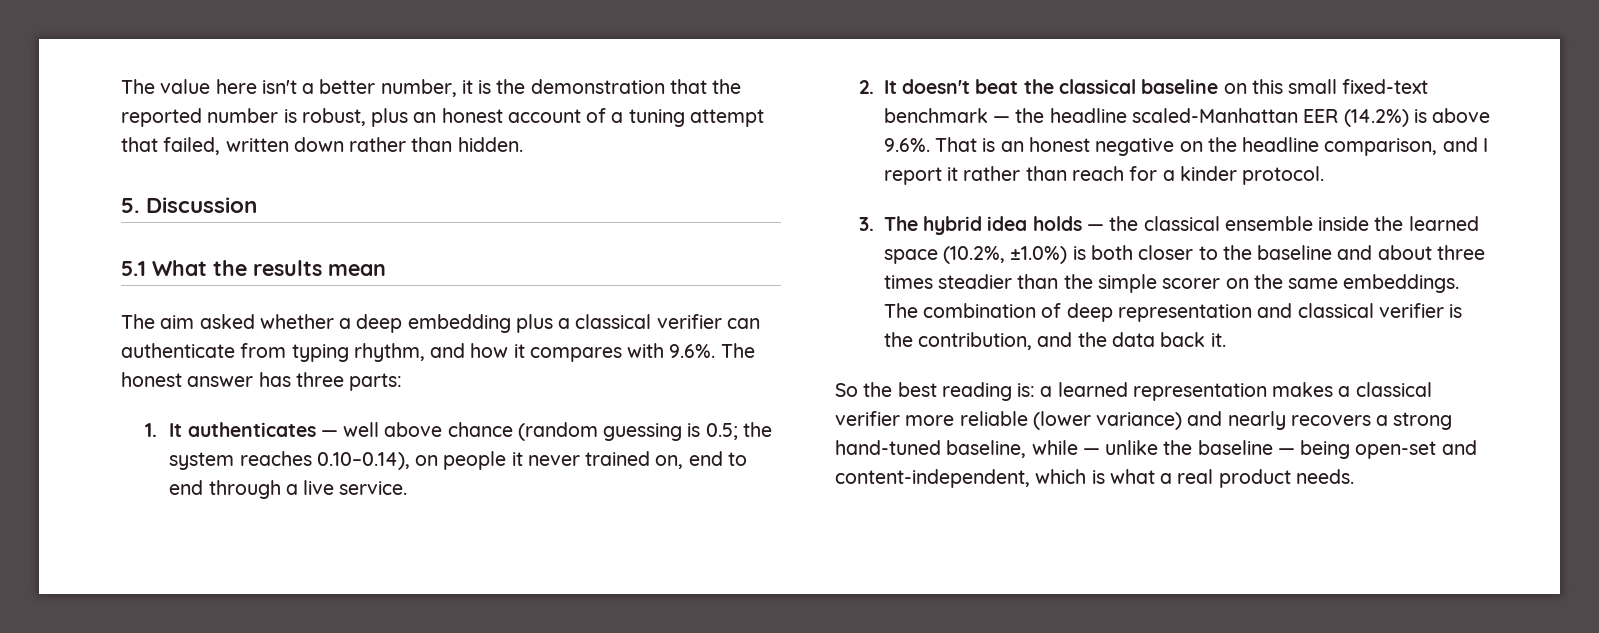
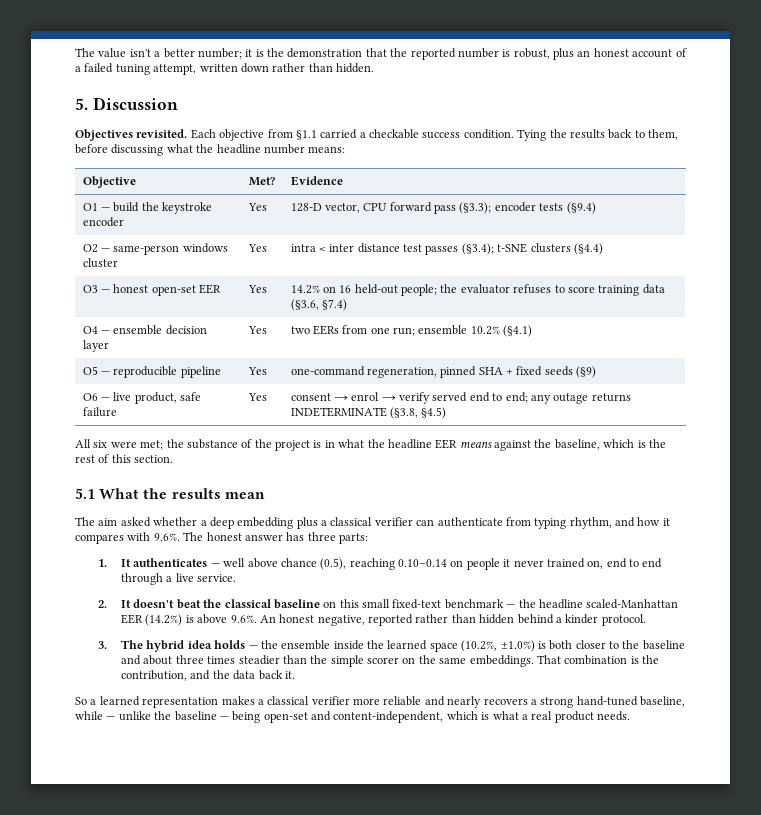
- The value here isn't a better number, it is the demonstration that the reported number is robust, plus an honest account of a tuning attempt that failed, written down rather than hidden.
+ The value isn't a better number; it is the demonstration that the reported number is robust, plus an honest account of a failed tuning attempt, written down rather than hidden.
+ Objectives revisited. Each objective from §1.1 carried a checkable success condition. Tying the results back to them, before discussing what the headline number means:
+ Objective | Met? | Evidence
+ O1 — build the keystroke encoder | Yes | 128-D vector, CPU forward pass (§3.3); encoder tests (§9.4)
+ O2 — same-person windows cluster | Yes | intra < inter distance test passes (§3.4); t-SNE clusters (§4.4)
+ O3 — honest open-set EER | Yes | 14.2% on 16 held-out people; the evaluator refuses to score training data (§3.6, §7.4)
+ O4 — ensemble decision layer | Yes | two EERs from one run; ensemble 10.2% (§4.1)
+ O5 — reproducible pipeline | Yes | one-command regeneration, pinned SHA + fixed seeds (§9)
+ O6 — live product, safe failure | Yes | consent → enrol → verify served end to end; any outage returns INDETERMINATE (§3.8, §4.5)
+ All six were met; the substance of the project is in what the headline EER means against the baseline, which is the rest of this section.
- 1. It authenticates — well above chance (random guessing is 0.5; the system reaches 0.10–0.14), on people it never trained on, end to end through a live service.
+ 1. It authenticates — well above chance (0.5), reaching 0.10–0.14 on people it never trained on, end to end through a live service.
- 2. It doesn't beat the classical baseline on this small fixed-text benchmark — the headline scaled-Manhattan EER (14.2%) is above 9.6%. That is an honest negative on the headline comparison, and I report it rather than reach for a kinder protocol.
+ 2. It doesn't beat the classical baseline on this small fixed-text benchmark — the headline scaled-Manhattan EER (14.2%) is above 9.6%. An honest negative, reported rather than hidden behind a kinder protocol.
- 3. The hybrid idea holds — the classical ensemble inside the learned space (10.2%, ±1.0%) is both closer to the baseline and about three times steadier than the simple scorer on the same embeddings.
+ 3. The hybrid idea holds — the ensemble inside the learned space (10.2%, ±1.0%) is both closer to the baseline and about three times steadier than the simple scorer on the same embeddings.
- The combination of deep representation and classical verifier is the contribution, and the data back it.
+ That combination is the contribution, and the data back it.
- So the best reading is: a learned representation makes a classical verifier more reliable (lower variance) and nearly recovers a strong hand-tuned baseline, while — unlike the baseline — being open-set and content-independent, which is what a real product needs.
+ So a learned representation makes a classical verifier more reliable and nearly recovers a strong hand-tuned baseline, while — unlike the baseline — being open-set and content-independent, which is what a real product needs.

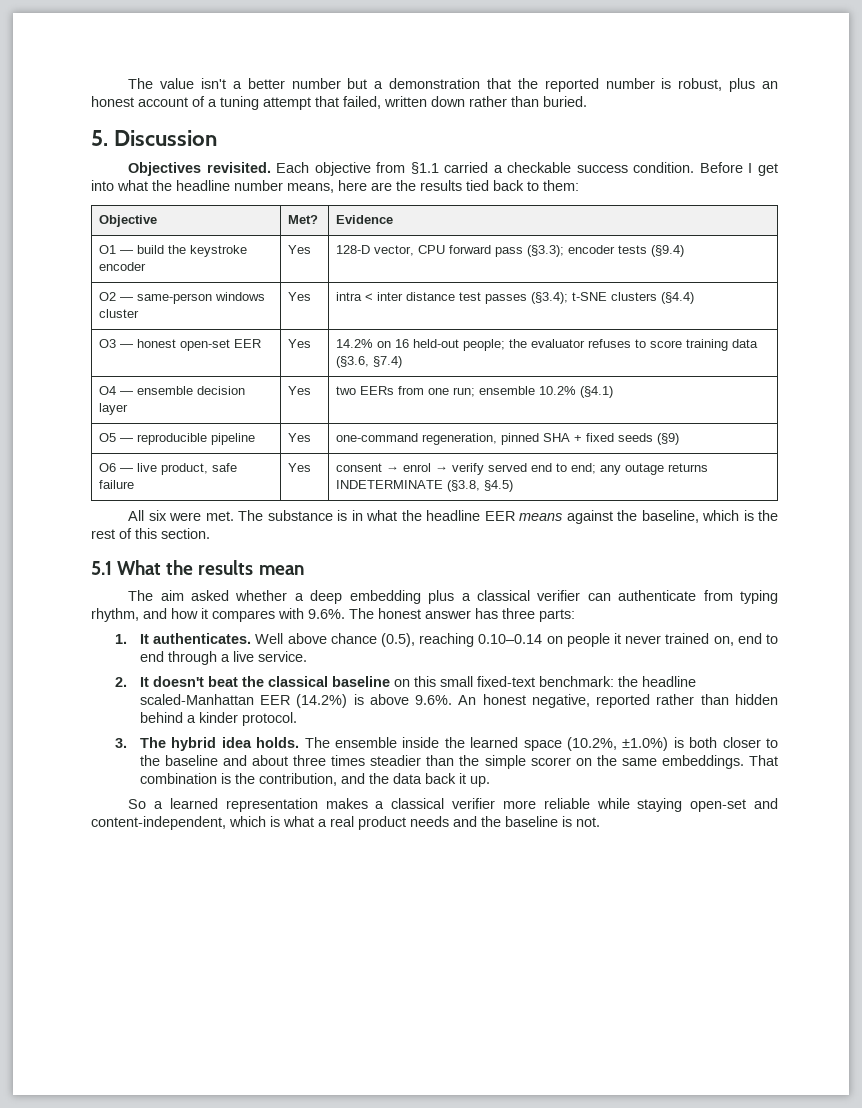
- The value isn't a better number; it is the demonstration that the reported number is robust, plus an honest account of a failed tuning attempt, written down rather than hidden.
+ The value isn't a better number but a demonstration that the reported number is robust, plus an honest account of a tuning attempt that failed, written down rather than buried.
- Tying the results back to them, before discussing what the headline number means:
+ Before I get into what the headline number means, here are the results tied back to them:
- All six were met; the substance of the project is in what the headline EER means against the baseline, which is the rest of this section.
+ All six were met. The substance is in what the headline EER means against the baseline, which is the rest of this section.
- 1. It authenticates — well above chance (0.5), reaching 0.10–0.14 on people it never trained on, end to end through a live service.
+ 1. It authenticates. Well above chance (0.5), reaching 0.10–0.14 on people it never trained on, end to end through a live service.
- 2. It doesn't beat the classical baseline on this small fixed-text benchmark — the headline scaled-Manhattan EER (14.2%) is above 9.6%. An honest negative, reported rather than hidden behind a kinder protocol.
+ 2. It doesn't beat the classical baseline on this small fixed-text benchmark: the headline scaled-Manhattan EER (14.2%) is above 9.6%. An honest negative, reported rather than hidden behind a kinder protocol.
- 3. The hybrid idea holds — the ensemble inside the learned space (10.2%, ±1.0%) is both closer to the baseline and about three times steadier than the simple scorer on the same embeddings.
+ 3. The hybrid idea holds. The ensemble inside the learned space (10.2%, ±1.0%) is both closer to the baseline and about three times steadier than the simple scorer on the same embeddings.
- That combination is the contribution, and the data back it.
+ That combination is the contribution, and the data back it up.
- So a learned representation makes a classical verifier more reliable and nearly recovers a strong hand-tuned baseline, while — unlike the baseline — being open-set and content-independent, which is what a real product needs.
+ So a learned representation makes a classical verifier more reliable while staying open-set and content-independent, which is what a real product needs and the baseline is not.

